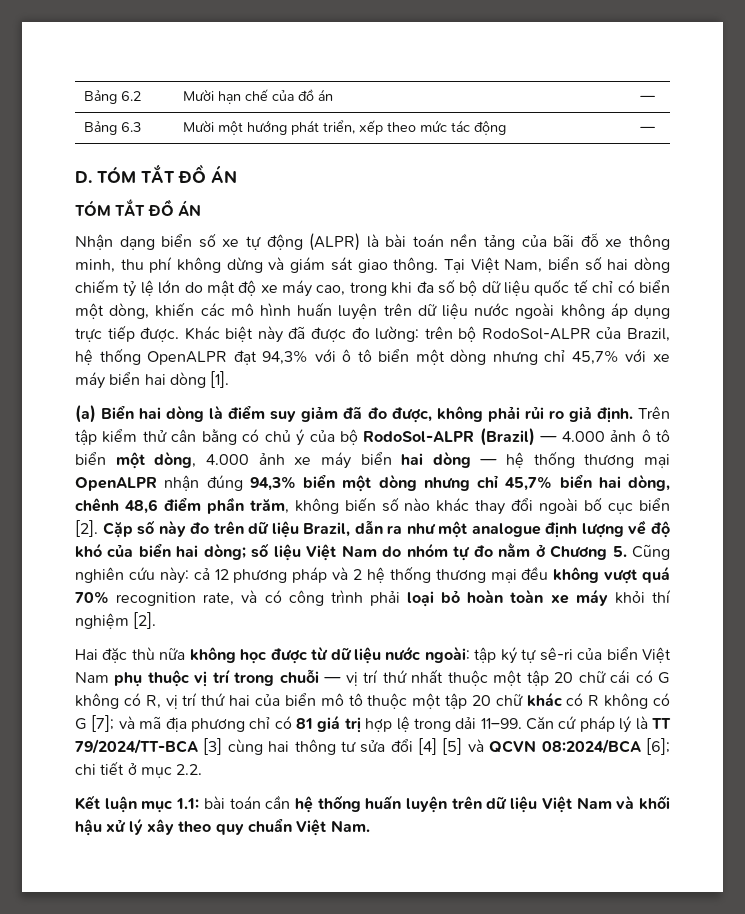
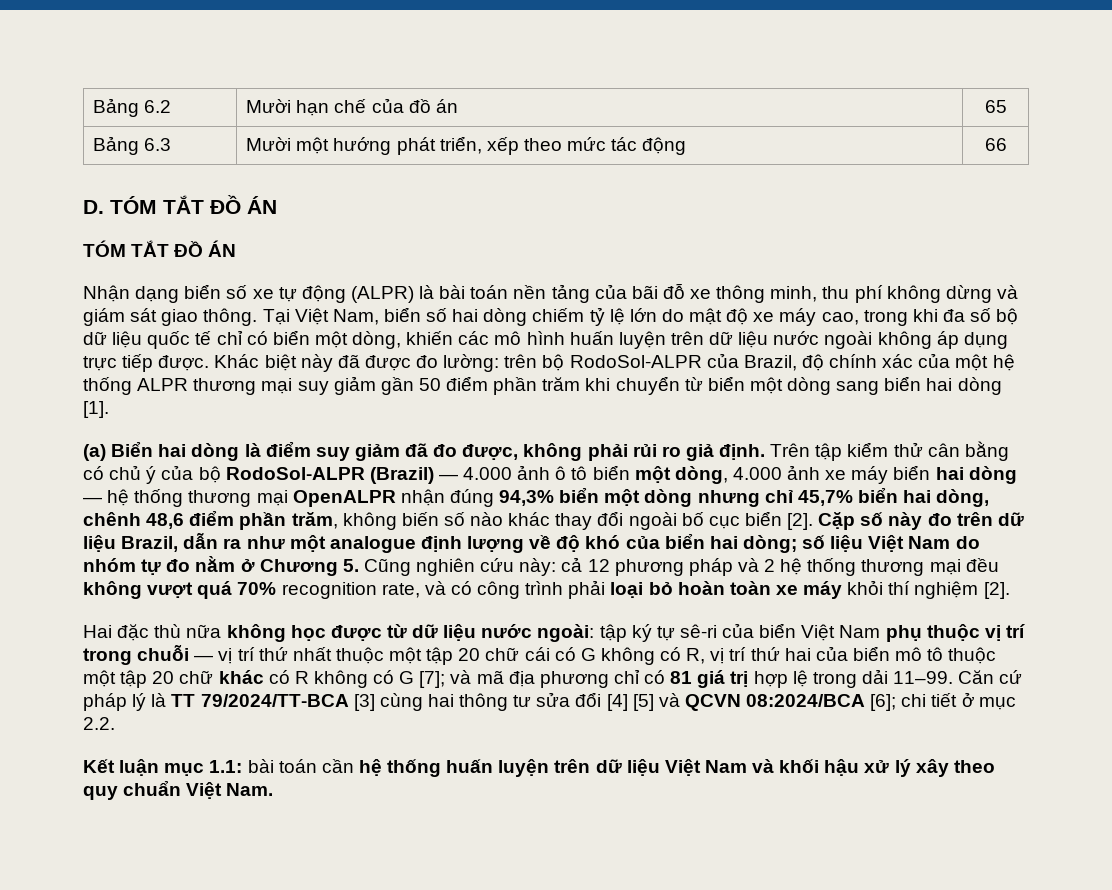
- Bảng 6.2 | Mười hạn chế của đồ án | —
+ Bảng 6.2 | Mười hạn chế của đồ án | 65
- Bảng 6.3 | Mười một hướng phát triển, xếp theo mức tác động | —
+ Bảng 6.3 | Mười một hướng phát triển, xếp theo mức tác động | 66
- Khác biệt này đã được đo lường: trên bộ RodoSol-ALPR của Brazil, hệ thống OpenALPR đạt 94,3% với ô tô biển một dòng nhưng chỉ 45,7% với xe máy biển hai dòng [1].
+ Khác biệt này đã được đo lường: trên bộ RodoSol-ALPR của Brazil, độ chính xác của một hệ thống ALPR thương mại suy giảm gần 50 điểm phần trăm khi chuyển từ biển một dòng sang biển hai dòng [1].

